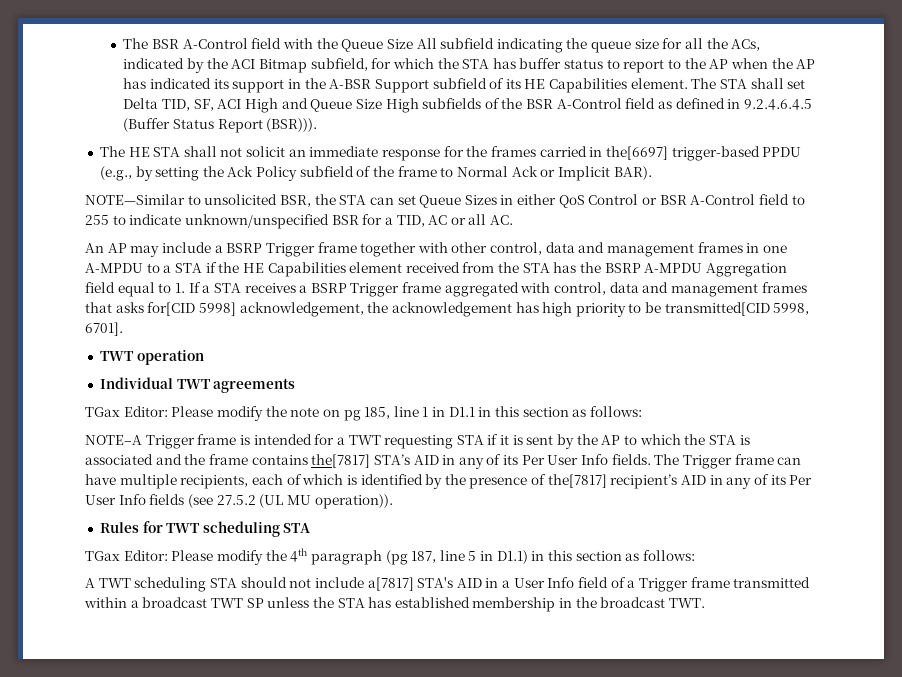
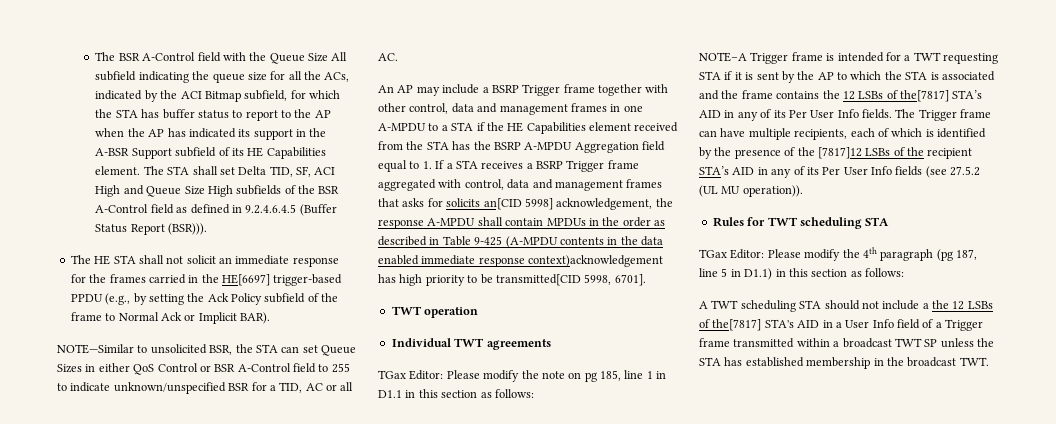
- The HE STA shall not solicit an immediate response for the frames carried in the[6697] trigger-based PPDU (e.g., by setting the Ack Policy subfield of the frame to Normal Ack or Implicit BAR).
+ The HE STA shall not solicit an immediate response for the frames carried in the HE[6697] trigger-based PPDU (e.g., by setting the Ack Policy subfield of the frame to Normal Ack or Implicit BAR).
- An AP may include a BSRP Trigger frame together with other control, data and management frames in one A-MPDU to a STA if the HE Capabilities element received from the STA has the BSRP A-MPDU Aggregation field equal to 1. If a STA receives a BSRP Trigger frame aggregated with control, data and management frames that asks for[CID 5998] acknowledgement, the acknowledgement has high priority to be transmitted[CID 5998, 6701].
+ An AP may include a BSRP Trigger frame together with other control, data and management frames in one A-MPDU to a STA if the HE Capabilities element received from the STA has the BSRP A-MPDU Aggregation field equal to 1. If a STA receives a BSRP Trigger frame aggregated with control, data and management frames that asks for solicits an[CID 5998] acknowledgement, the response A-MPDU shall contain MPDUs in the order as described in Table 9-425 (A-MPDU contents in the data enabled immediate response context)acknowledgement has high priority to be transmitted[CID 5998, 6701].
- NOTE–A Trigger frame is intended for a TWT requesting STA if it is sent by the AP to which the STA is associated and the frame contains the[7817] STA’s AID in any of its Per User Info fields.
+ NOTE–A Trigger frame is intended for a TWT requesting STA if it is sent by the AP to which the STA is associated and the frame contains the 12 LSBs of the[7817] STA’s AID in any of its Per User Info fields.
- The Trigger frame can have multiple recipients, each of which is identified by the presence of the[7817] recipient’s AID in any of its Per User Info fields (see 27.5.2 (UL MU operation)).
+ The Trigger frame can have multiple recipients, each of which is identified by the presence of the [7817]12 LSBs of the recipient STA’s AID in any of its Per User Info fields (see 27.5.2 (UL MU operation)).
- A TWT scheduling STA should not include a[7817] STA's AID in a User Info field of a Trigger frame transmitted within a broadcast TWT SP unless the STA has established membership in the broadcast TWT.
+ A TWT scheduling STA should not include a the 12 LSBs of the[7817] STA's AID in a User Info field of a Trigger frame transmitted within a broadcast TWT SP unless the STA has established membership in the broadcast TWT.

